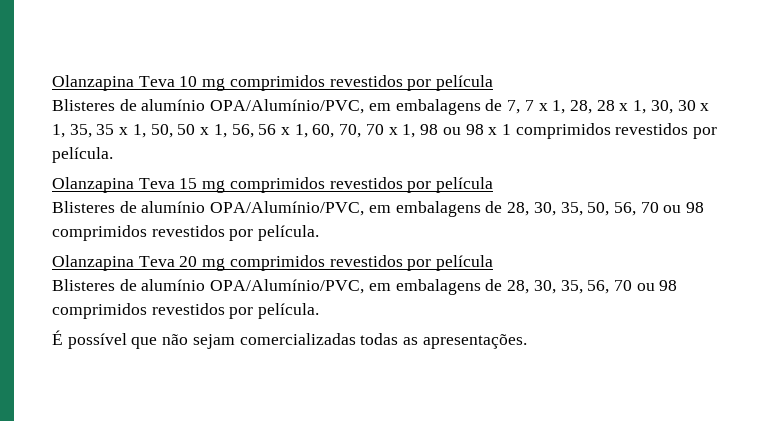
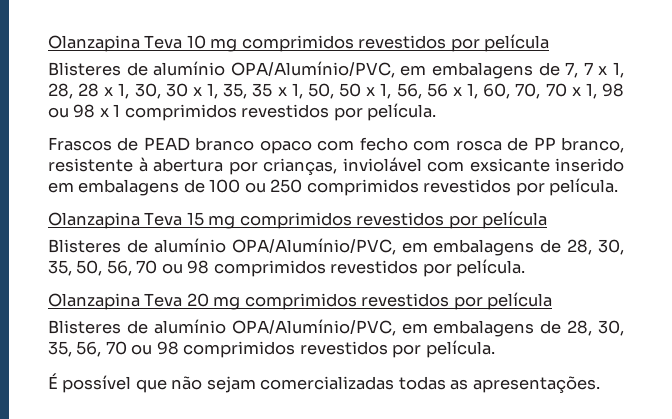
+ Frascos de PEAD branco opaco com fecho com rosca de PP branco, resistente à abertura por crianças, inviolável com exsicante inserido em embalagens de 100 ou 250 comprimidos revestidos por película.

